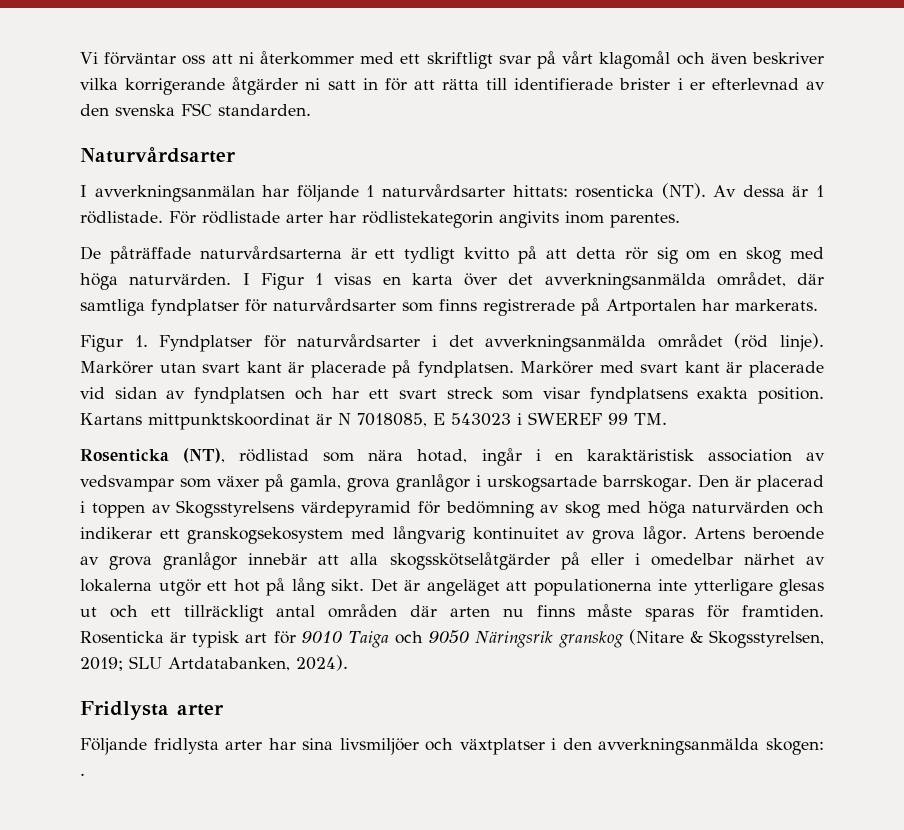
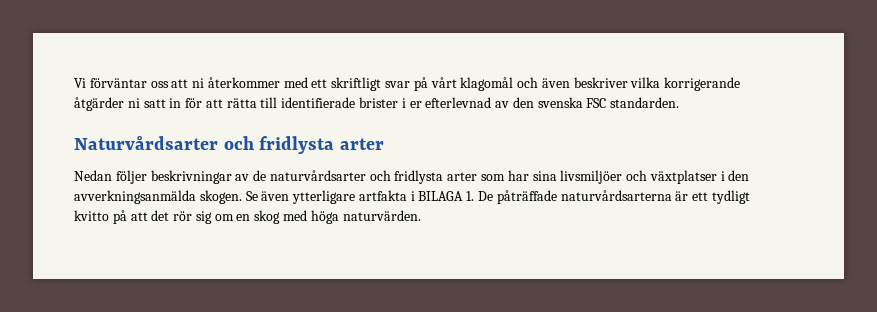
- Naturvårdsarter
- I avverkningsanmälan har följande 1 naturvårdsarter hittats: rosenticka (NT). Av dessa är 1 rödlistade. För rödlistade arter har rödlistekategorin angivits inom parentes.
- De påträffade naturvårdsarterna är ett tydligt kvitto på att detta rör sig om en skog med höga naturvärden. I Figur 1 visas en karta över det avverkningsanmälda området, där samtliga fyndplatser för naturvårdsarter som finns registrerade på Artportalen har markerats.
- Figur 1. Fyndplatser för naturvårdsarter i det avverkningsanmälda området (röd linje). Markörer utan svart kant är placerade på fyndplatsen. Markörer med svart kant är placerade vid sidan av fyndplatsen och har ett svart streck som visar fyndplatsens exakta position. Kartans mittpunktskoordinat är N 7018085, E 543023 i SWEREF 99 TM.
- Rosenticka (NT), rödlistad som nära hotad, ingår i en karaktäristisk association av vedsvampar som växer på gamla, grova granlågor i urskogsartade barrskogar. Den är placerad i toppen av Skogsstyrelsens värdepyramid för bedömning av skog med höga naturvärden och indikerar ett granskogsekosystem med långvarig kontinuitet av grova lågor. Artens beroende av grova granlågor innebär att alla skogsskötselåtgärder på eller i omedelbar närhet av lokalerna utgör ett hot på lång sikt. Det är angeläget att populationerna inte ytterligare glesas ut och ett tillräckligt antal områden där arten nu finns måste sparas för framtiden. Rosenticka är typisk art för 9010 Taiga och 9050 Näringsrik granskog (Nitare & Skogsstyrelsen, 2019; SLU Artdatabanken, 2024).
- Fridlysta arter
- Följande fridlysta arter har sina livsmiljöer och växtplatser i den avverkningsanmälda skogen: .
+ Naturvårdsarter och fridlysta arter
+ Nedan följer beskrivningar av de naturvårdsarter och fridlysta arter som har sina livsmiljöer och växtplatser i den avverkningsanmälda skogen. Se även ytterligare artfakta i BILAGA 1. De påträffade naturvårdsarterna är ett tydligt kvitto på att det rör sig om en skog med höga naturvärden.

